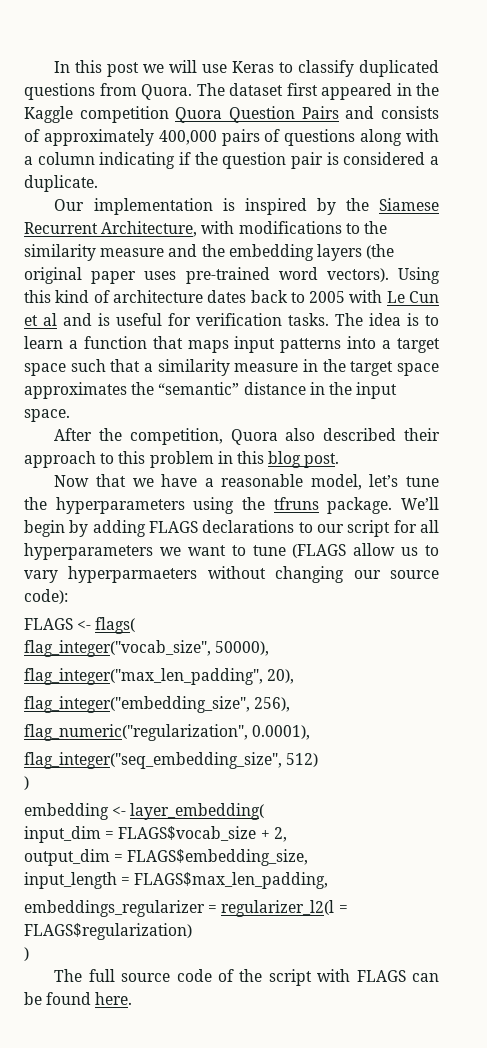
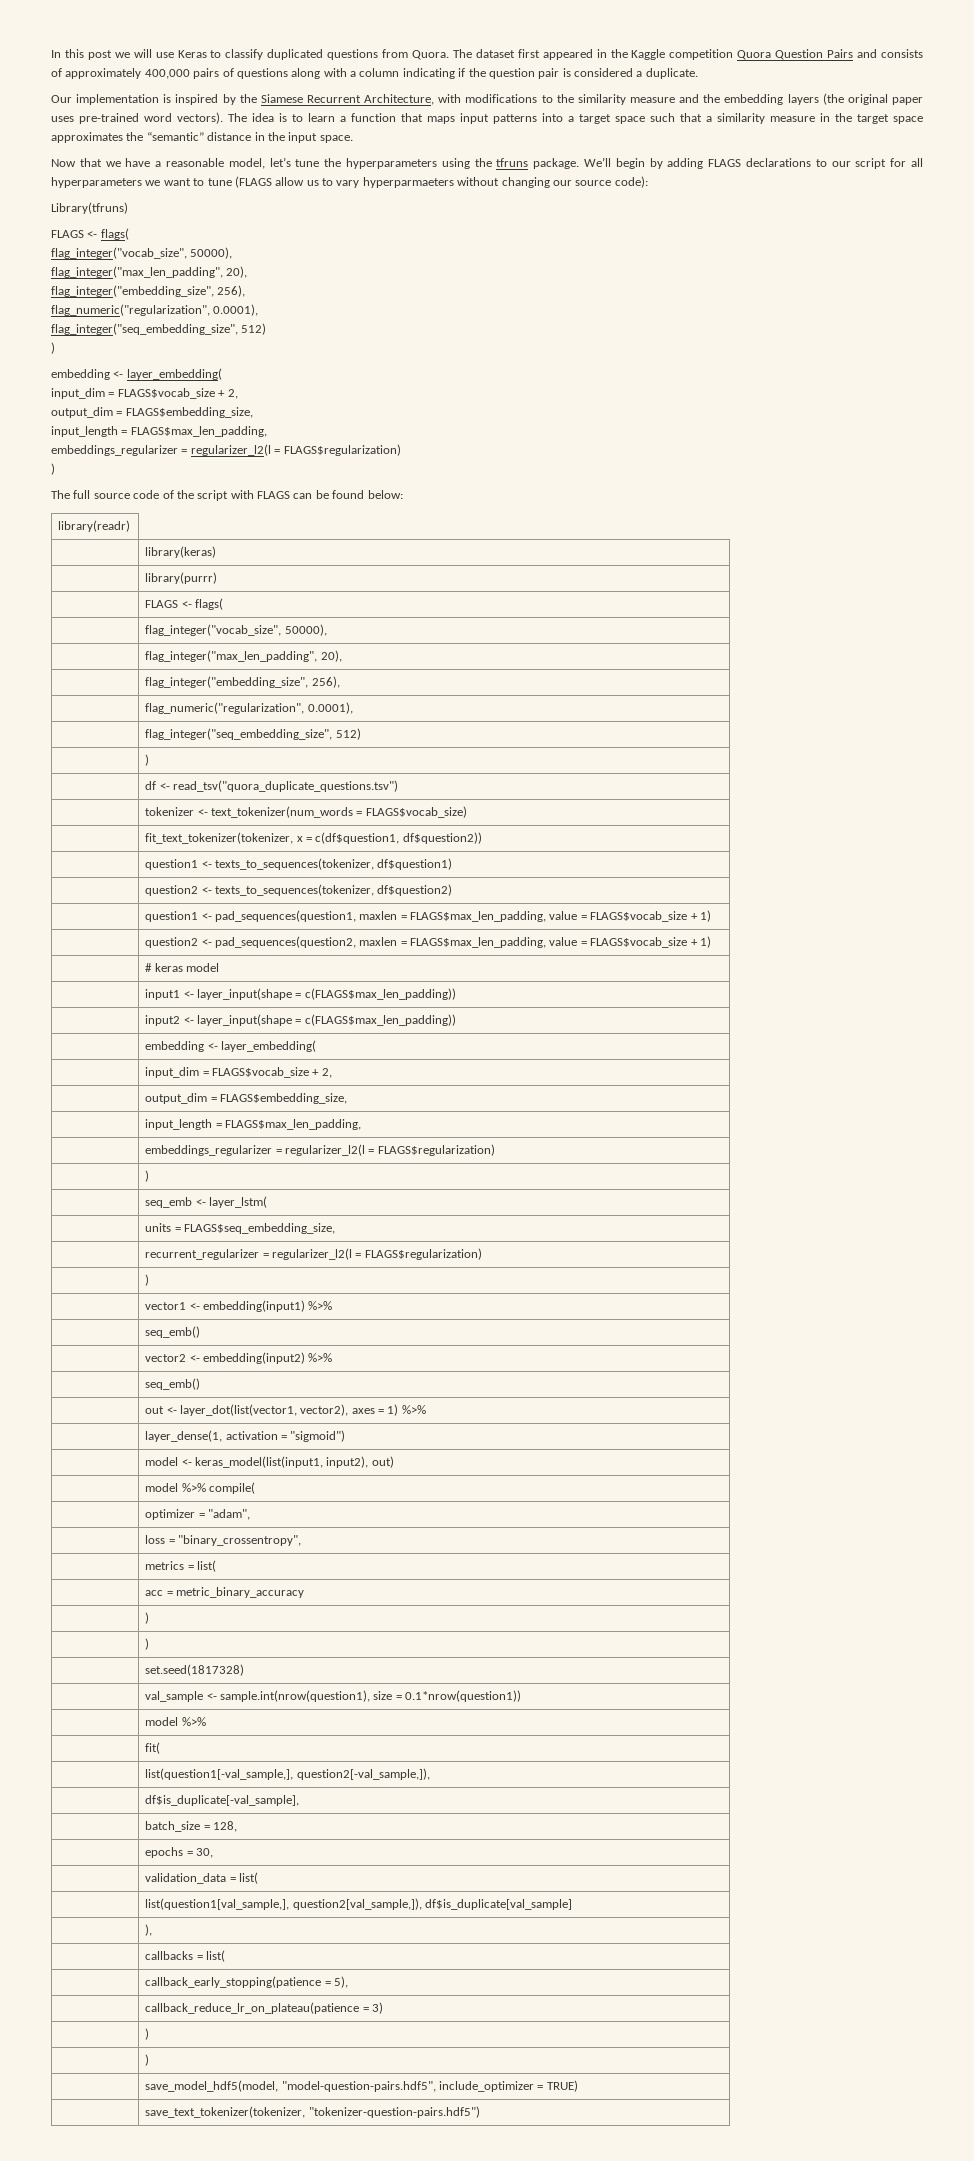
- Using this kind of architecture dates back to 2005 with Le Cun et al and is useful for verification tasks.
- After the competition, Quora also described their approach to this problem in this blog post.
+ Library(tfruns)
- The full source code of the script with FLAGS can be found here.
+ The full source code of the script with FLAGS can be found below:
+ library(readr)
+ | library(keras)
+ | library(purrr)
+ | FLAGS <- flags(
+ | flag_integer("vocab_size", 50000),
+ | flag_integer("max_len_padding", 20),
+ | flag_integer("embedding_size", 256),
+ | flag_numeric("regularization", 0.0001),
+ | flag_integer("seq_embedding_size", 512)
+ | )
+ | df <- read_tsv("quora_duplicate_questions.tsv")
+ | tokenizer <- text_tokenizer(num_words = FLAGS$vocab_size)
+ | fit_text_tokenizer(tokenizer, x = c(df$question1, df$question2))
+ | question1 <- texts_to_sequences(tokenizer, df$question1)
+ | question2 <- texts_to_sequences(tokenizer, df$question2)
+ | question1 <- pad_sequences(question1, maxlen = FLAGS$max_len_padding, value = FLAGS$vocab_size + 1)
+ | question2 <- pad_sequences(question2, maxlen = FLAGS$max_len_padding, value = FLAGS$vocab_size + 1)
+ | # keras model
+ | input1 <- layer_input(shape = c(FLAGS$max_len_padding))
+ | input2 <- layer_input(shape = c(FLAGS$max_len_padding))
+ | embedding <- layer_embedding(
+ | input_dim = FLAGS$vocab_size + 2,
+ | output_dim = FLAGS$embedding_size,
+ | input_length = FLAGS$max_len_padding,
+ | embeddings_regularizer = regularizer_l2(l = FLAGS$regularization)
+ | )
+ | seq_emb <- layer_lstm(
+ | units = FLAGS$seq_embedding_size,
+ | recurrent_regularizer = regularizer_l2(l = FLAGS$regularization)
+ | )
+ | vector1 <- embedding(input1) %>%
+ | seq_emb()
+ | vector2 <- embedding(input2) %>%
+ | seq_emb()
+ | out <- layer_dot(list(vector1, vector2), axes = 1) %>%
+ | layer_dense(1, activation = "sigmoid")
+ | model <- keras_model(list(input1, input2), out)
+ | model %>% compile(
+ | optimizer = "adam",
+ | loss = "binary_crossentropy",
+ | metrics = list(
+ | acc = metric_binary_accuracy
+ | )
+ | )
+ | set.seed(1817328)
+ | val_sample <- sample.int(nrow(question1), size = 0.1*nrow(question1))
+ | model %>%
+ | fit(
+ | list(question1[-val_sample,], question2[-val_sample,]),
+ | df$is_duplicate[-val_sample],
+ | batch_size = 128,
+ | epochs = 30,
+ | validation_data = list(
+ | list(question1[val_sample,], question2[val_sample,]), df$is_duplicate[val_sample]
+ | ),
+ | callbacks = list(
+ | callback_early_stopping(patience = 5),
+ | callback_reduce_lr_on_plateau(patience = 3)
+ | )
+ | )
+ | save_model_hdf5(model, "model-question-pairs.hdf5", include_optimizer = TRUE)
+ | save_text_tokenizer(tokenizer, "tokenizer-question-pairs.hdf5")

